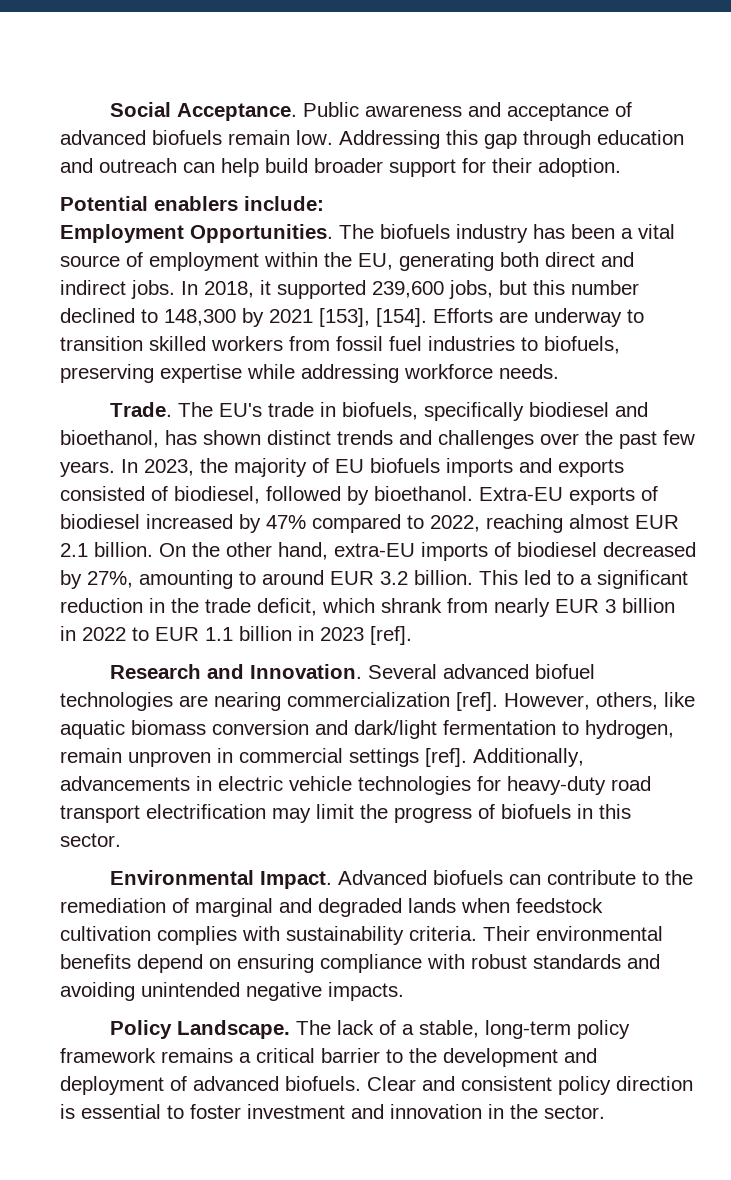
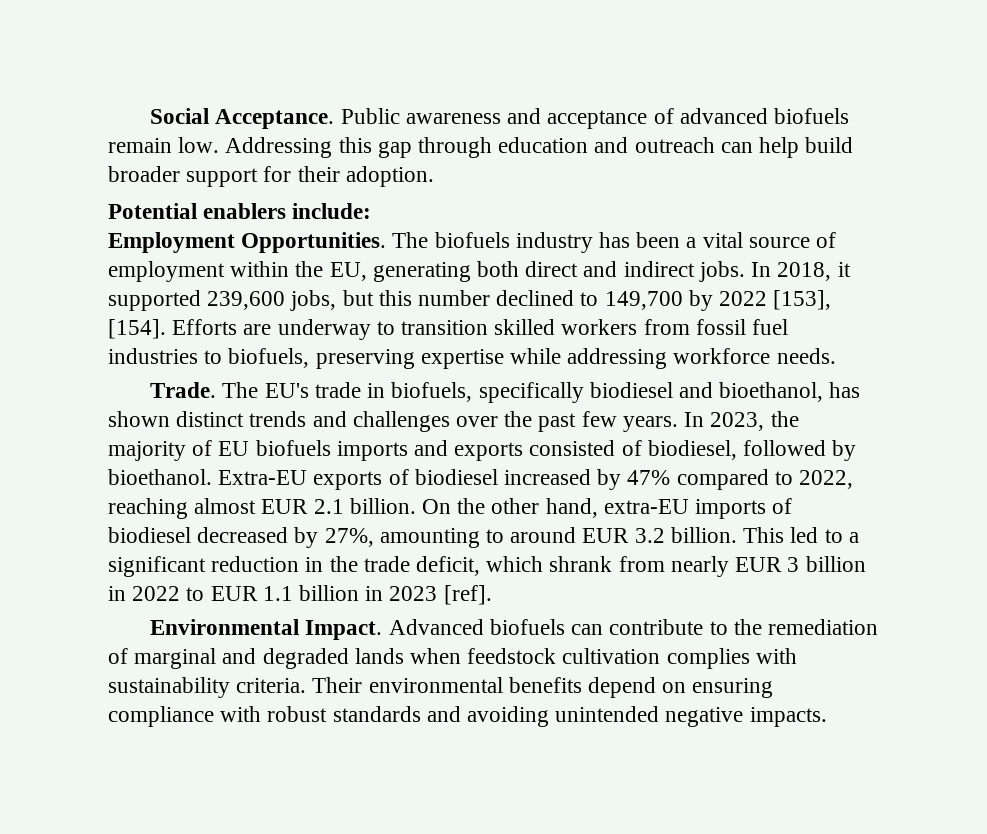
- In 2018, it supported 239,600 jobs, but this number declined to 148,300 by 2021 [153], [154].
+ In 2018, it supported 239,600 jobs, but this number declined to 149,700 by 2022 [153], [154].
- Research and Innovation. Several advanced biofuel technologies are nearing commercialization [ref]. However, others, like aquatic biomass conversion and dark/light fermentation to hydrogen, remain unproven in commercial settings [ref]. Additionally, advancements in electric vehicle technologies for heavy-duty road transport electrification may limit the progress of biofuels in this sector.
- Policy Landscape. The lack of a stable, long-term policy framework remains a critical barrier to the development and deployment of advanced biofuels. Clear and consistent policy direction is essential to foster investment and innovation in the sector.

